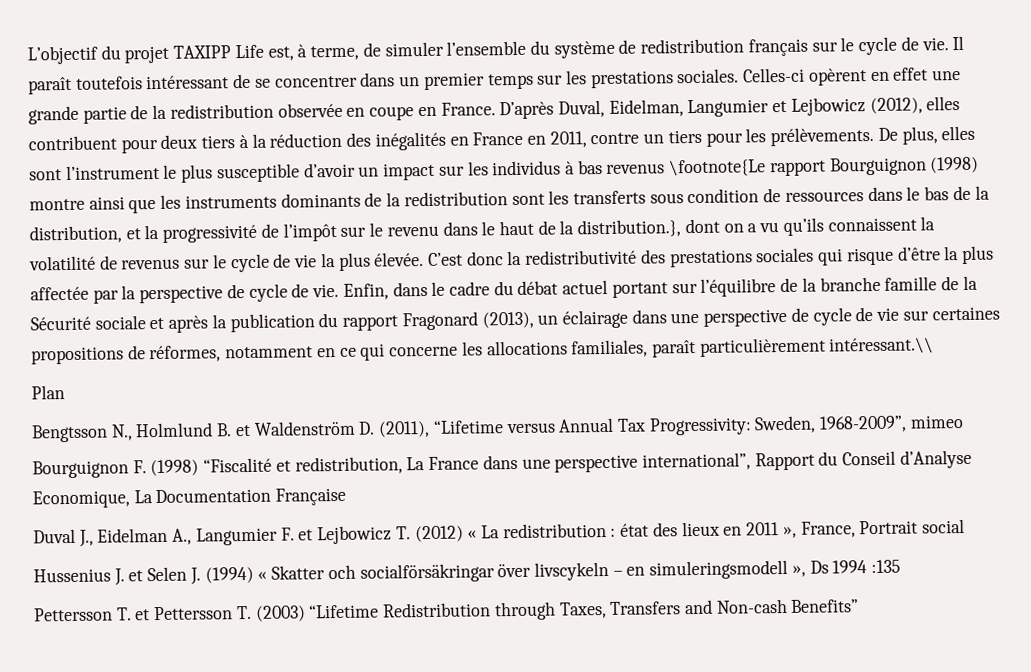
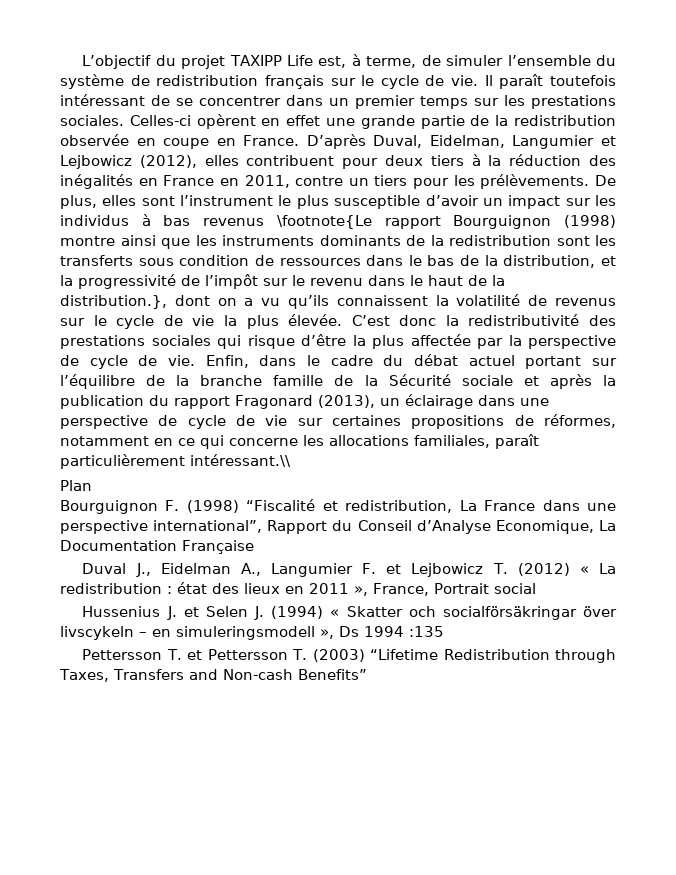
- Bengtsson N., Holmlund B. et Waldenström D. (2011), “Lifetime versus Annual Tax Progressivity: Sweden, 1968-2009”, mimeo

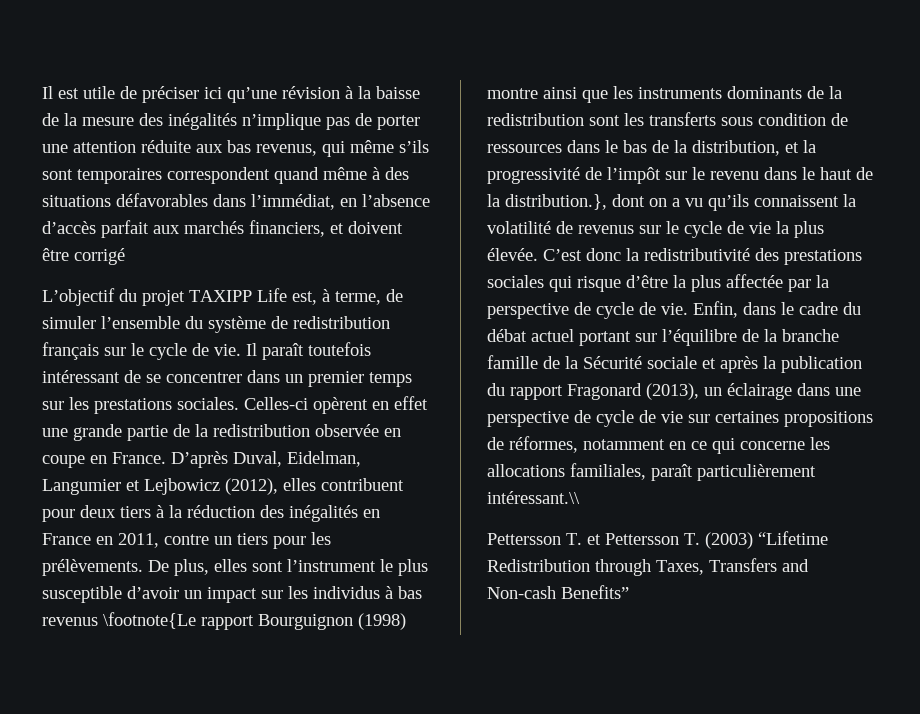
+ Il est utile de préciser ici qu’une révision à la baisse de la mesure des inégalités n’implique pas de porter une attention réduite aux bas revenus, qui même s’ils sont temporaires correspondent quand même à des situations défavorables dans l’immédiat, en l’absence d’accès parfait aux marchés financiers, et doivent être corrigé
- Plan
- Bourguignon F. (1998) “Fiscalité et redistribution, La France dans une perspective international”, Rapport du Conseil d’Analyse Economique, La Documentation Française
- Duval J., Eidelman A., Langumier F. et Lejbowicz T. (2012) « La redistribution : état des lieux en 2011 », France, Portrait social
- Hussenius J. et Selen J. (1994) « Skatter och socialförsäkringar över livscykeln – en simuleringsmodell », Ds 1994 :135

